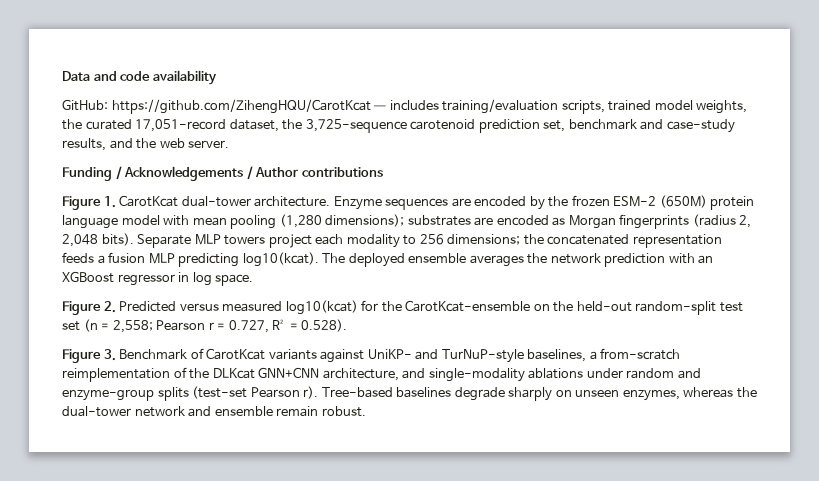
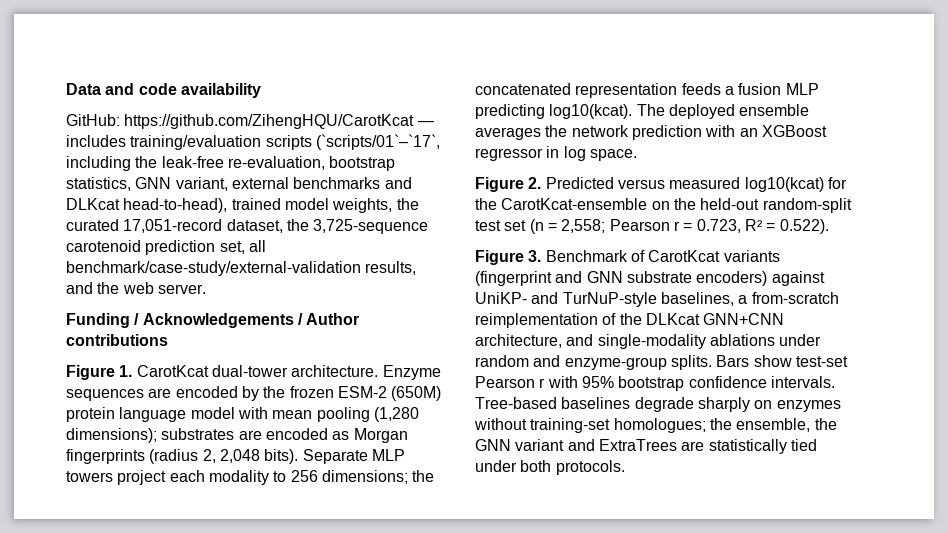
- GitHub: https://github.com/ZihengHQU/CarotKcat — includes training/evaluation scripts, trained model weights, the curated 17,051-record dataset, the 3,725-sequence carotenoid prediction set, benchmark and case-study results, and the web server.
+ GitHub: https://github.com/ZihengHQU/CarotKcat — includes training/evaluation scripts (`scripts/01`–`17`, including the leak-free re-evaluation, bootstrap statistics, GNN variant, external benchmarks and DLKcat head-to-head), trained model weights, the curated 17,051-record dataset, the 3,725-sequence carotenoid prediction set, all benchmark/case-study/external-validation results, and the web server.
- Figure 2. Predicted versus measured log10(kcat) for the CarotKcat-ensemble on the held-out random-split test set (n = 2,558; Pearson r = 0.727, R² = 0.528).
+ Figure 2. Predicted versus measured log10(kcat) for the CarotKcat-ensemble on the held-out random-split test set (n = 2,558; Pearson r = 0.723, R² = 0.522).
- Figure 3. Benchmark of CarotKcat variants against UniKP- and TurNuP-style baselines, a from-scratch reimplementation of the DLKcat GNN+CNN architecture, and single-modality ablations under random and enzyme-group splits (test-set Pearson r).
+ Figure 3. Benchmark of CarotKcat variants (fingerprint and GNN substrate encoders) against UniKP- and TurNuP-style baselines, a from-scratch reimplementation of the DLKcat GNN+CNN architecture, and single-modality ablations under random and enzyme-group splits. Bars show test-set Pearson r with 95% bootstrap confidence intervals.
- Tree-based baselines degrade sharply on unseen enzymes, whereas the dual-tower network and ensemble remain robust.
+ Tree-based baselines degrade sharply on enzymes without training-set homologues; the ensemble, the GNN variant and ExtraTrees are statistically tied under both protocols.

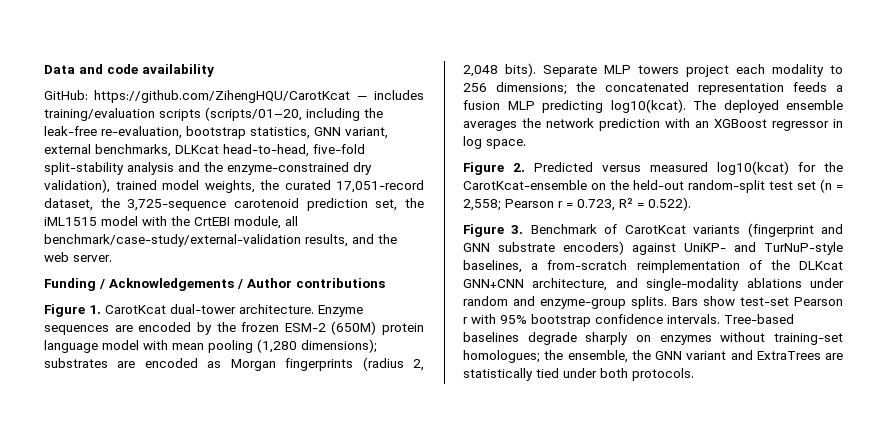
- GitHub: https://github.com/ZihengHQU/CarotKcat — includes training/evaluation scripts (`scripts/01`–`17`, including the leak-free re-evaluation, bootstrap statistics, GNN variant, external benchmarks and DLKcat head-to-head), trained model weights, the curated 17,051-record dataset, the 3,725-sequence carotenoid prediction set, all benchmark/case-study/external-validation results, and the web server.
+ GitHub: https://github.com/ZihengHQU/CarotKcat — includes training/evaluation scripts (scripts/01–20, including the leak-free re-evaluation, bootstrap statistics, GNN variant, external benchmarks, DLKcat head-to-head, five-fold split-stability analysis and the enzyme-constrained dry validation), trained model weights, the curated 17,051-record dataset, the 3,725-sequence carotenoid prediction set, the iML1515 model with the CrtEBI module, all benchmark/case-study/external-validation results, and the web server.

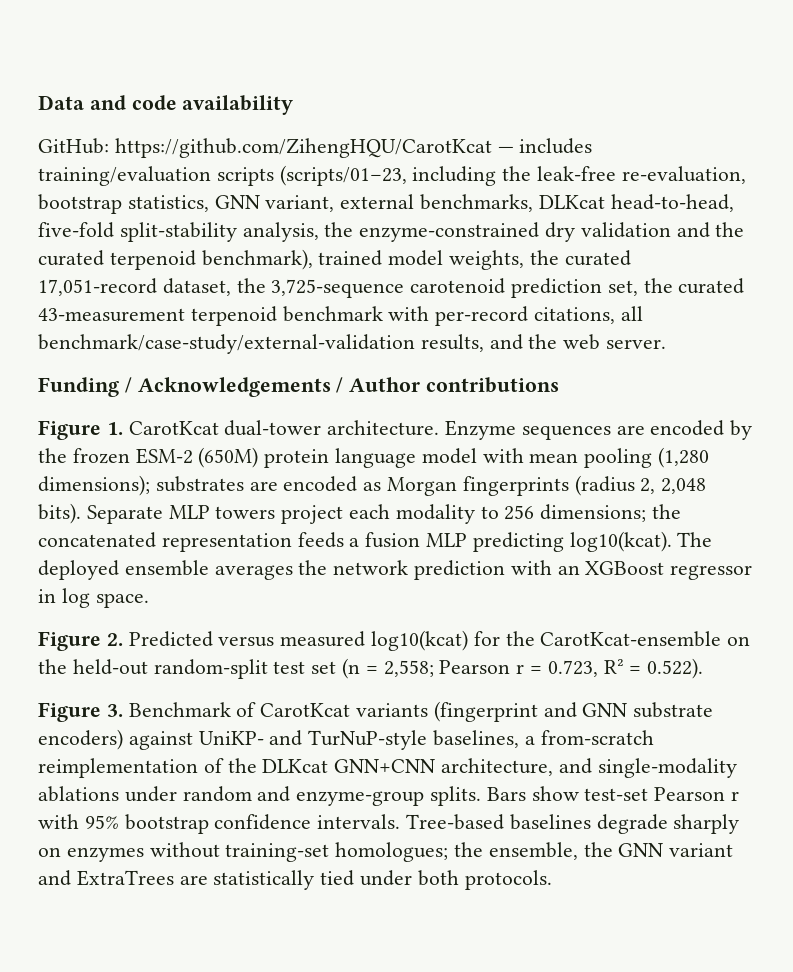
- GitHub: https://github.com/ZihengHQU/CarotKcat — includes training/evaluation scripts (scripts/01–20, including the leak-free re-evaluation, bootstrap statistics, GNN variant, external benchmarks, DLKcat head-to-head, five-fold split-stability analysis and the enzyme-constrained dry validation), trained model weights, the curated 17,051-record dataset, the 3,725-sequence carotenoid prediction set, the iML1515 model with the CrtEBI module, all benchmark/case-study/external-validation results, and the web server.
+ GitHub: https://github.com/ZihengHQU/CarotKcat — includes training/evaluation scripts (scripts/01–23, including the leak-free re-evaluation, bootstrap statistics, GNN variant, external benchmarks, DLKcat head-to-head, five-fold split-stability analysis, the enzyme-constrained dry validation and the curated terpenoid benchmark), trained model weights, the curated 17,051-record dataset, the 3,725-sequence carotenoid prediction set, the curated 43-measurement terpenoid benchmark with per-record citations, all benchmark/case-study/external-validation results, and the web server.

